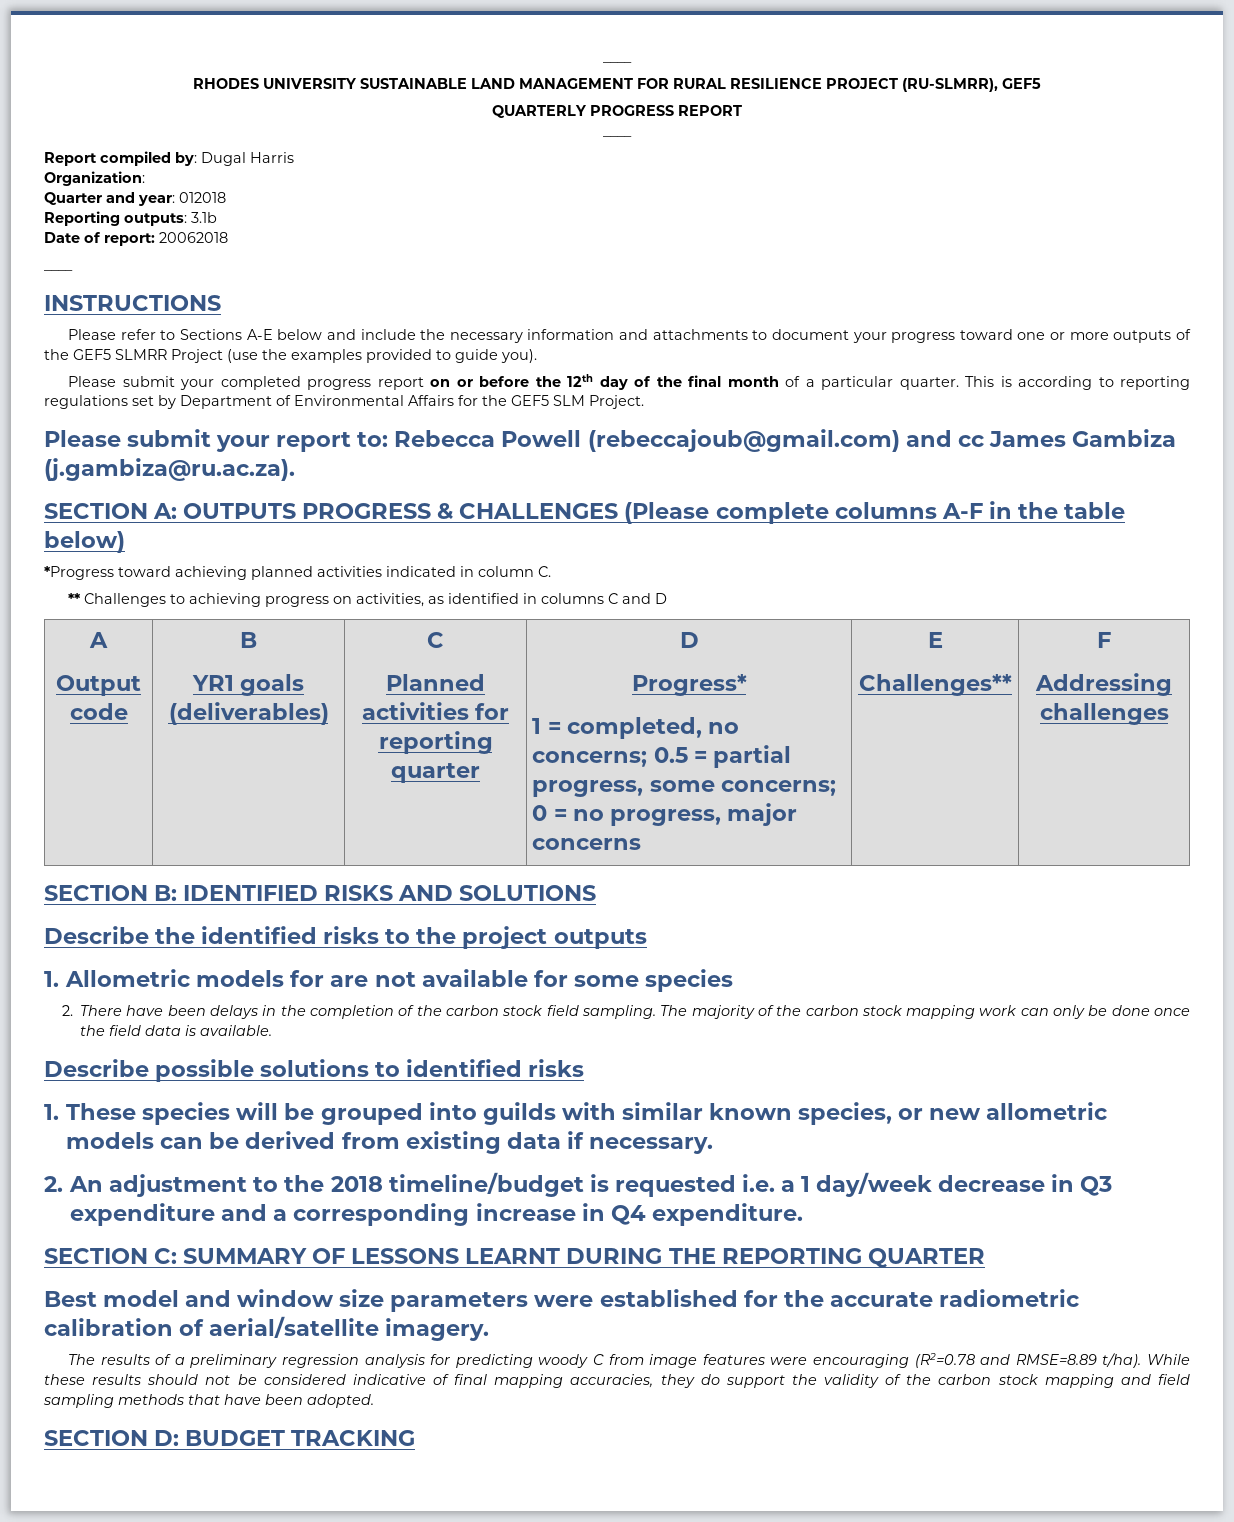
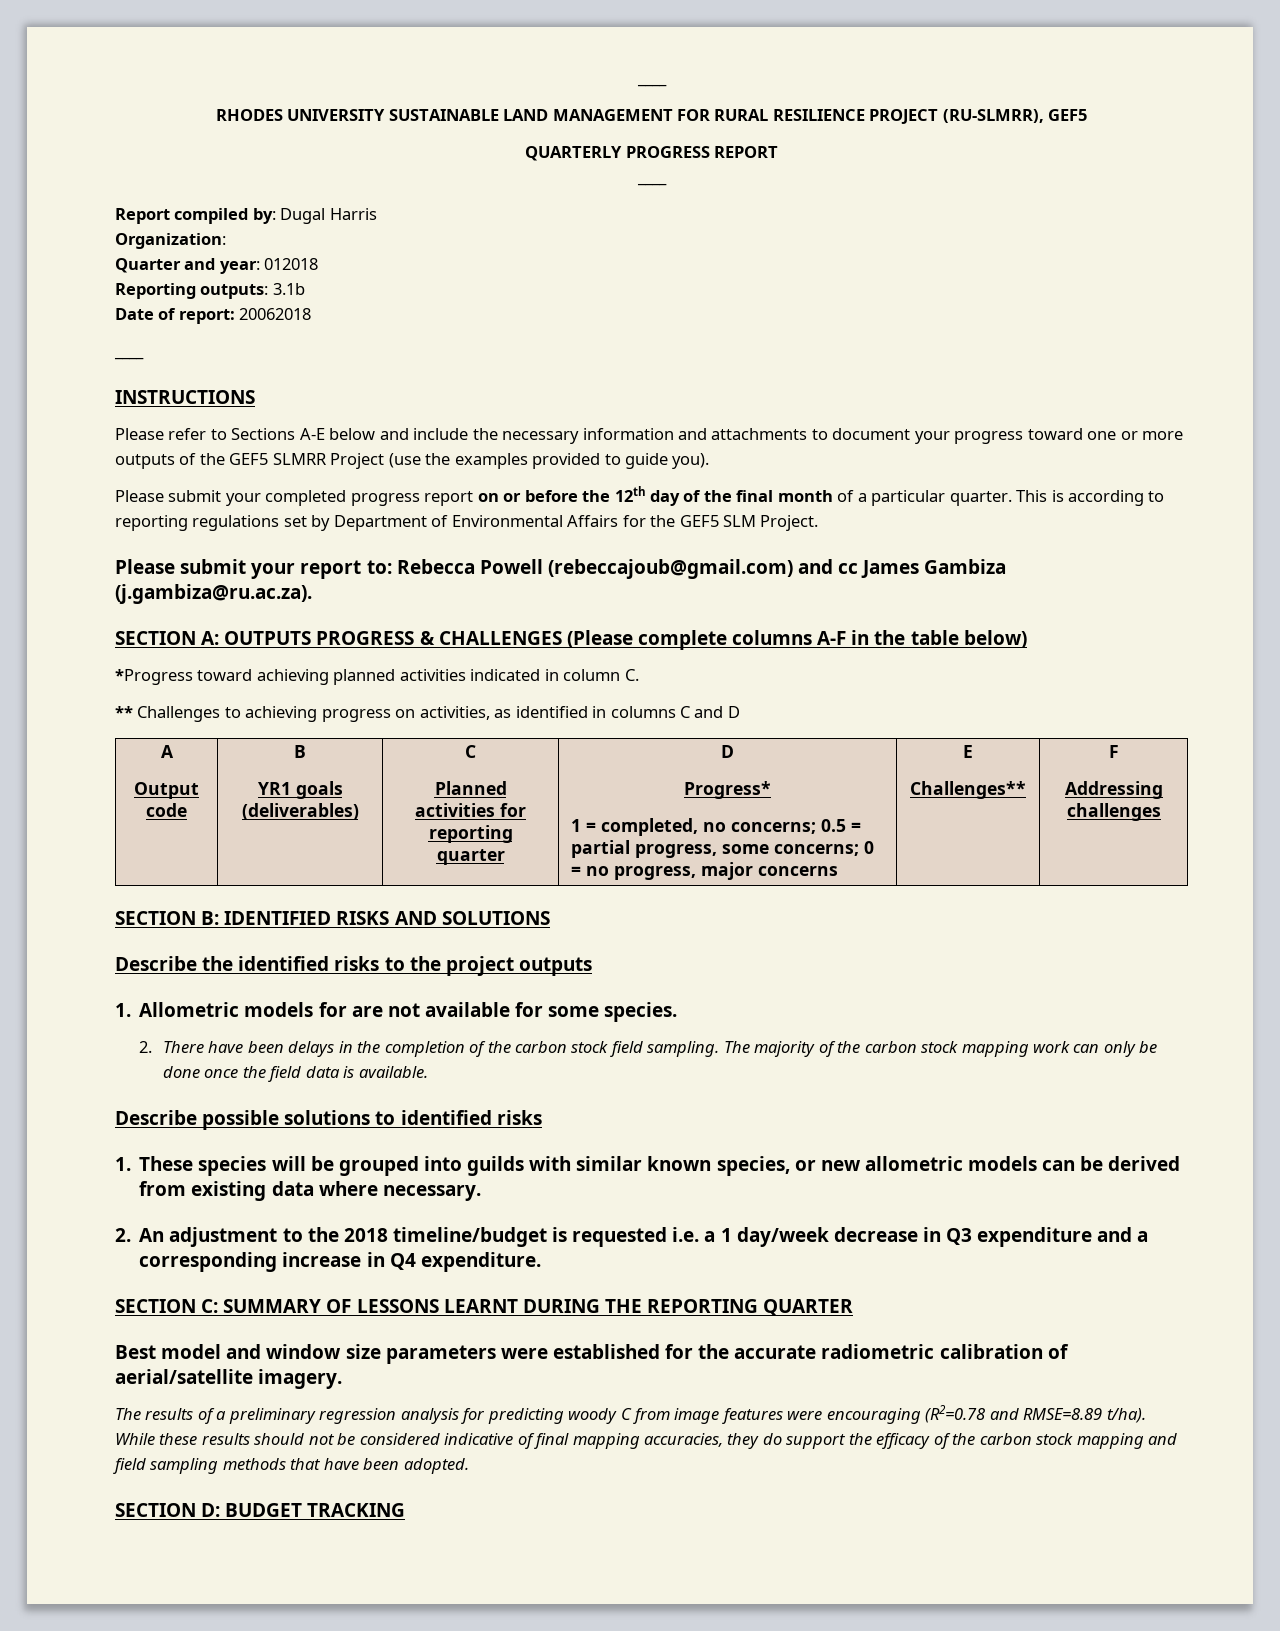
- 1. Allometric models for are not available for some species
+ 1. Allometric models for are not available for some species.
- 1. These species will be grouped into guilds with similar known species, or new allometric models can be derived from existing data if necessary.
+ 1. These species will be grouped into guilds with similar known species, or new allometric models can be derived from existing data where necessary.
- While these results should not be considered indicative of final mapping accuracies, they do support the validity of the carbon stock mapping and field sampling methods that have been adopted.
+ While these results should not be considered indicative of final mapping accuracies, they do support the efficacy of the carbon stock mapping and field sampling methods that have been adopted.

